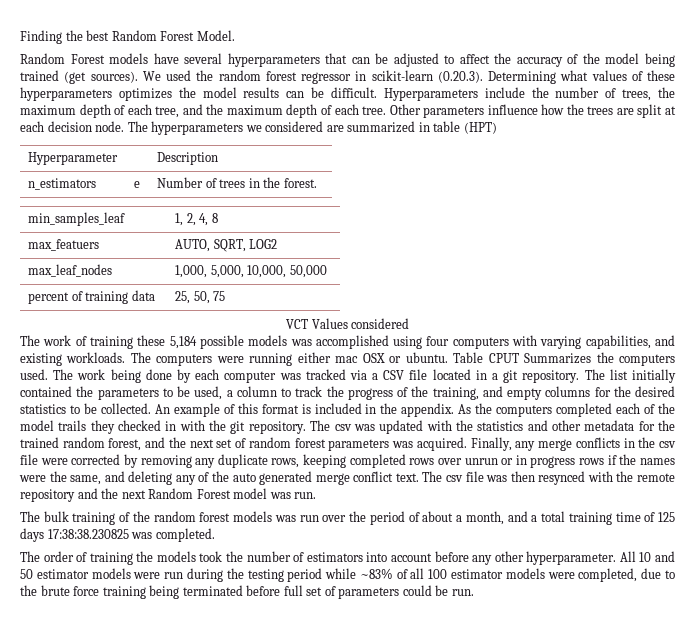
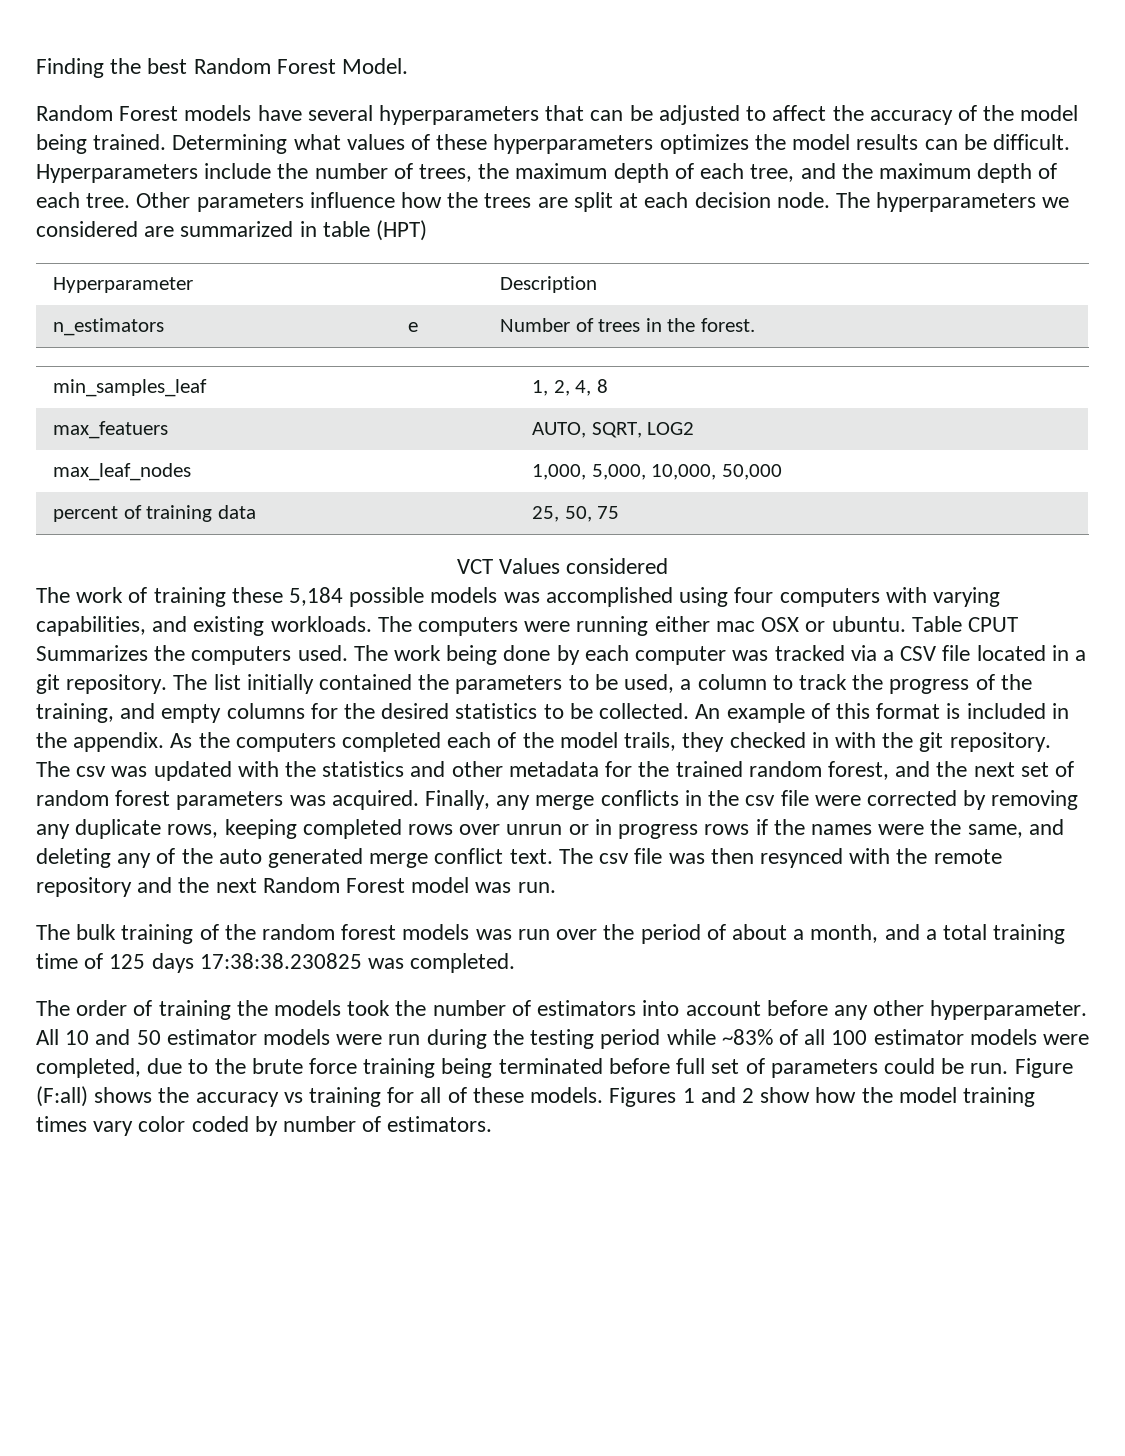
- Random Forest models have several hyperparameters that can be adjusted to affect the accuracy of the model being trained (get sources). We used the random forest regressor in scikit-learn (0.20.3). Determining what values of these hyperparameters optimizes the model results can be difficult.
+ Random Forest models have several hyperparameters that can be adjusted to affect the accuracy of the model being trained. Determining what values of these hyperparameters optimizes the model results can be difficult.
- As the computers completed each of the model trails they checked in with the git repository.
+ As the computers completed each of the model trails, they checked in with the git repository.
+ Figure (F:all) shows the accuracy vs training for all of these models. Figures 1 and 2 show how the model training times vary color coded by number of estimators.

